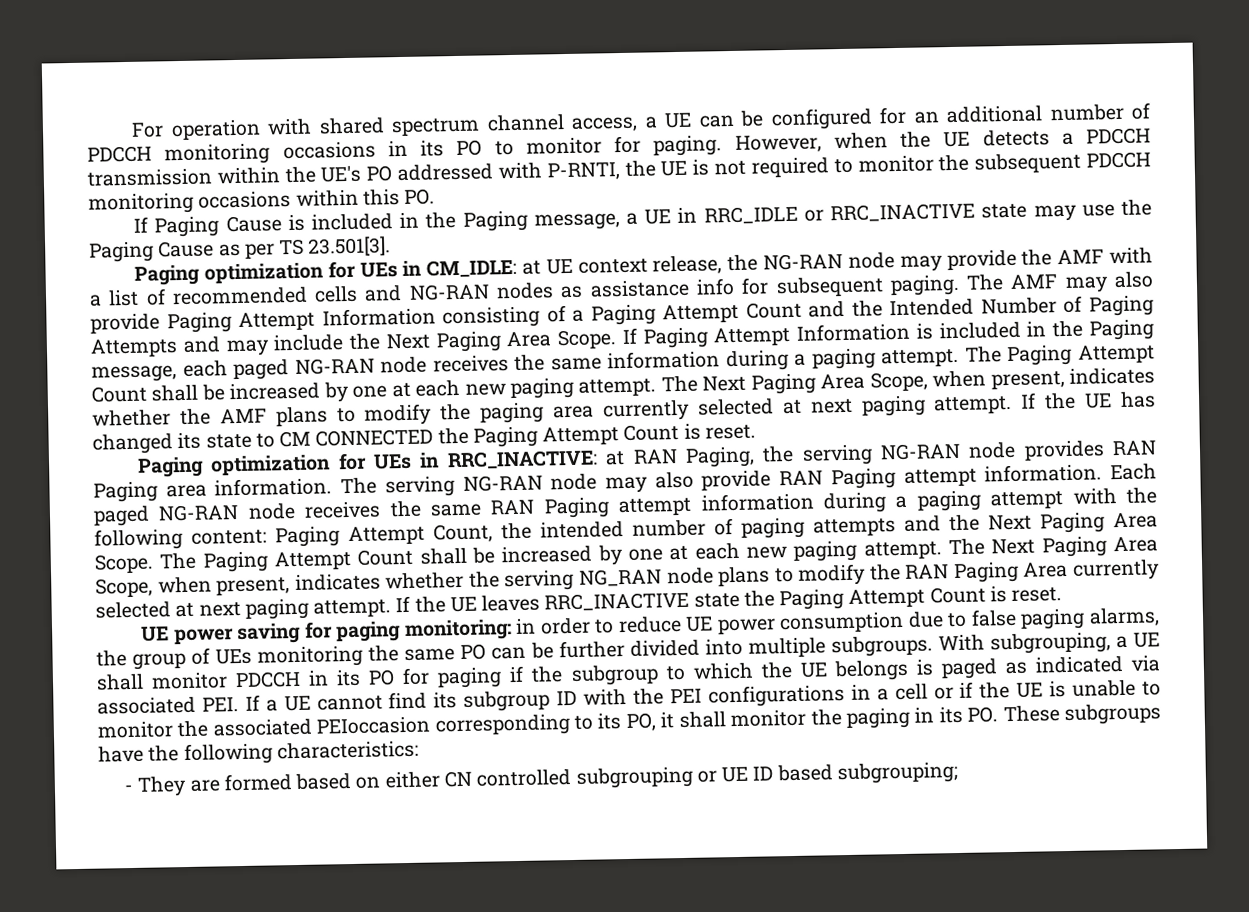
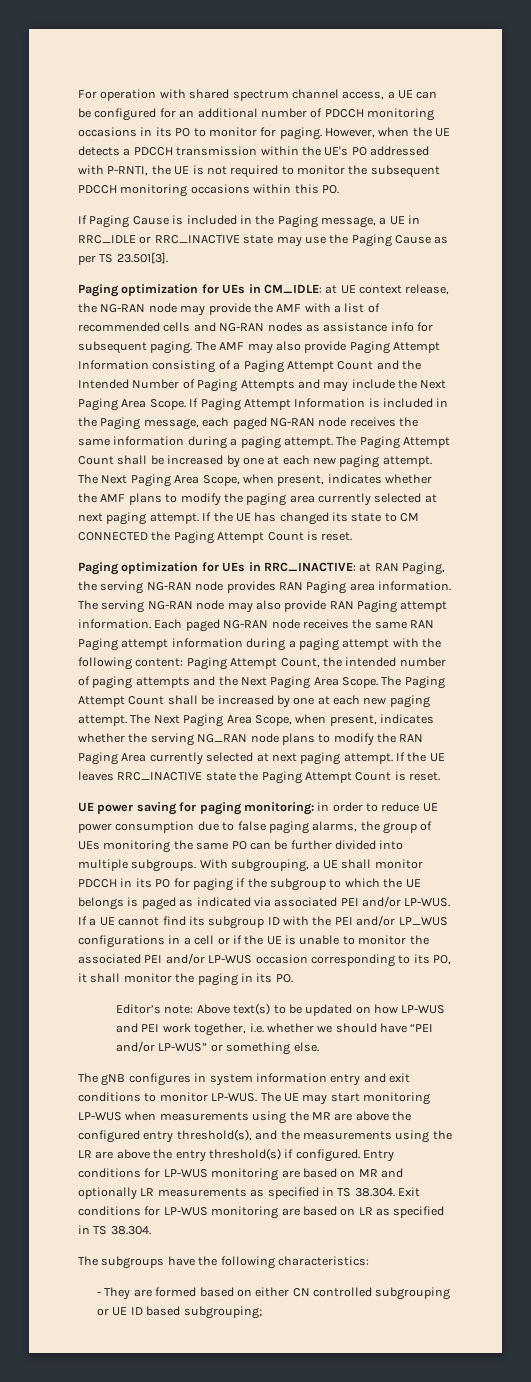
- With subgrouping, a UE shall monitor PDCCH in its PO for paging if the subgroup to which the UE belongs is paged as indicated via associated PEI. If a UE cannot find its subgroup ID with the PEI configurations in a cell or if the UE is unable to monitor the associated PEIoccasion corresponding to its PO, it shall monitor the paging in its PO. These subgroups have the following characteristics:
+ With subgrouping, a UE shall monitor PDCCH in its PO for paging if the subgroup to which the UE belongs is paged as indicated via associated PEI and/or LP-WUS. If a UE cannot find its subgroup ID with the PEI and/or LP_WUS configurations in a cell or if the UE is unable to monitor the associated PEI and/or LP-WUS occasion corresponding to its PO, it shall monitor the paging in its PO.
+ Editor’s note: Above text(s) to be updated on how LP-WUS and PEI work together, i.e. whether we should have “PEI and/or LP-WUS” or something else.
+ The gNB configures in system information entry and exit conditions to monitor LP-WUS. The UE may start monitoring LP-WUS when measurements using the MR are above the configured entry threshold(s), and the measurements using the LR are above the entry threshold(s) if configured. Entry conditions for LP-WUS monitoring are based on MR and optionally LR measurements as specified in TS 38.304. Exit conditions for LP-WUS monitoring are based on LR as specified in TS 38.304.
+ The subgroups have the following characteristics:

